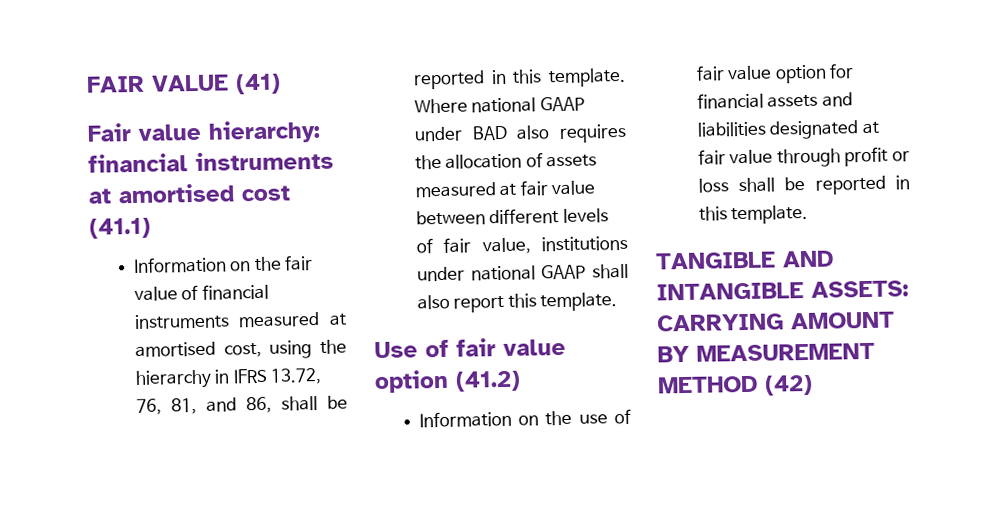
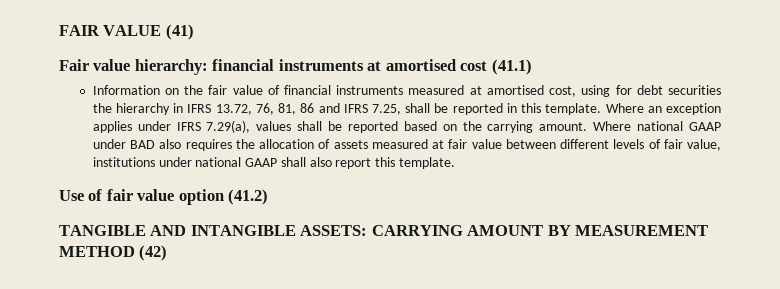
- Information on the fair value of financial instruments measured at amortised cost, using the hierarchy in IFRS 13.72, 76, 81, and 86, shall be reported in this template.
+ Information on the fair value of financial instruments measured at amortised cost, using for debt securities the hierarchy in IFRS 13.72, 76, 81, 86 and IFRS 7.25, shall be reported in this template.
- Where national GAAP under BAD also requires the allocation of assets measured at fair value between different levels of fair value, institutions under national GAAP shall also report this template.
+ Where an exception applies under IFRS 7.29(a), values shall be reported based on the carrying amount. Where national GAAP under BAD also requires the allocation of assets measured at fair value between different levels of fair value, institutions under national GAAP shall also report this template.
- Information on the use of fair value option for financial assets and liabilities designated at fair value through profit or loss shall be reported in this template.

